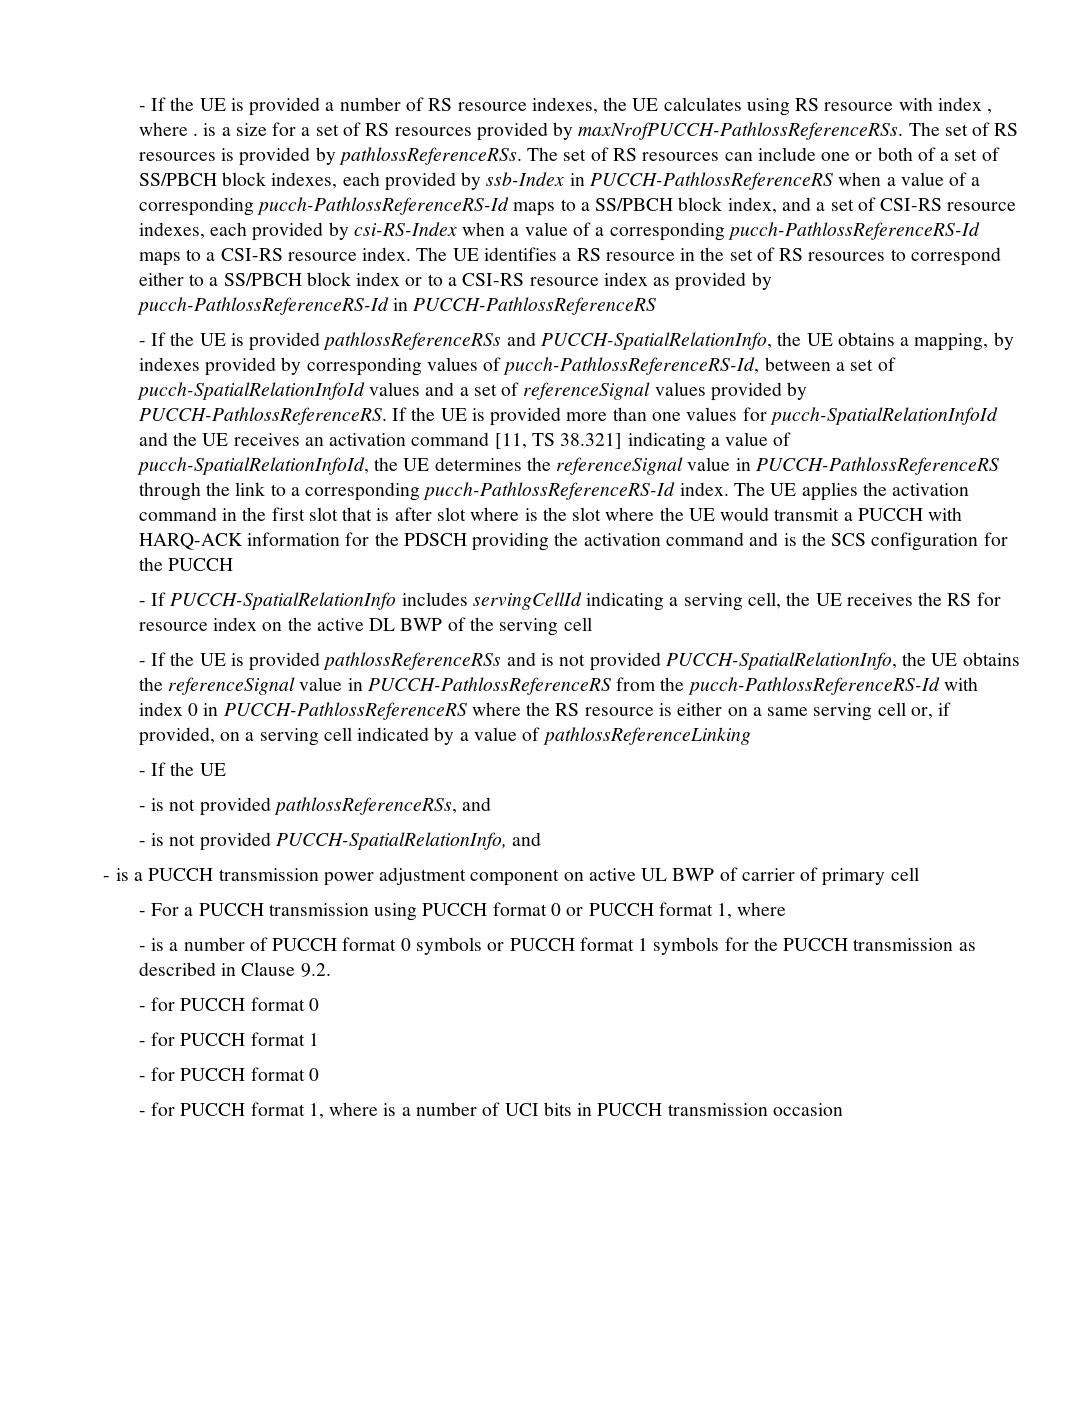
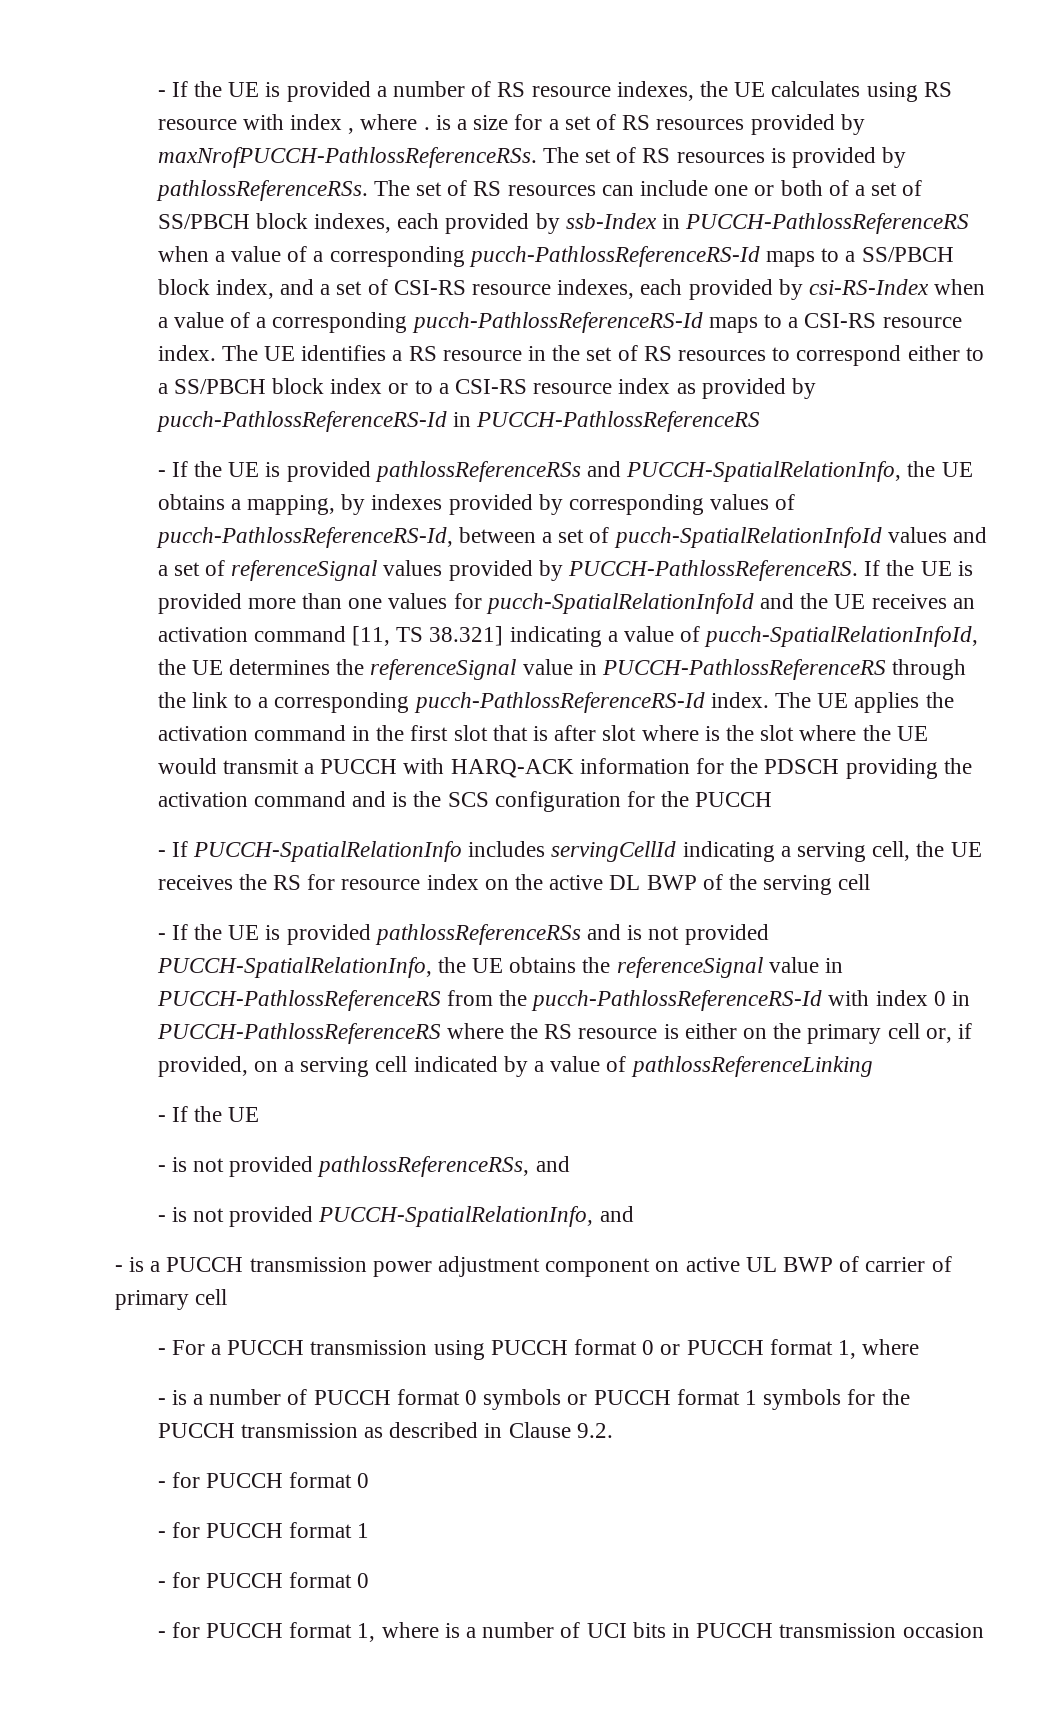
- - If the UE is provided pathlossReferenceRSs and is not provided PUCCH-SpatialRelationInfo, the UE obtains the referenceSignal value in PUCCH-PathlossReferenceRS from the pucch-PathlossReferenceRS-Id with index 0 in PUCCH-PathlossReferenceRS where the RS resource is either on a same serving cell or, if provided, on a serving cell indicated by a value of pathlossReferenceLinking
+ - If the UE is provided pathlossReferenceRSs and is not provided PUCCH-SpatialRelationInfo, the UE obtains the referenceSignal value in PUCCH-PathlossReferenceRS from the pucch-PathlossReferenceRS-Id with index 0 in PUCCH-PathlossReferenceRS where the RS resource is either on the primary cell or, if provided, on a serving cell indicated by a value of pathlossReferenceLinking

